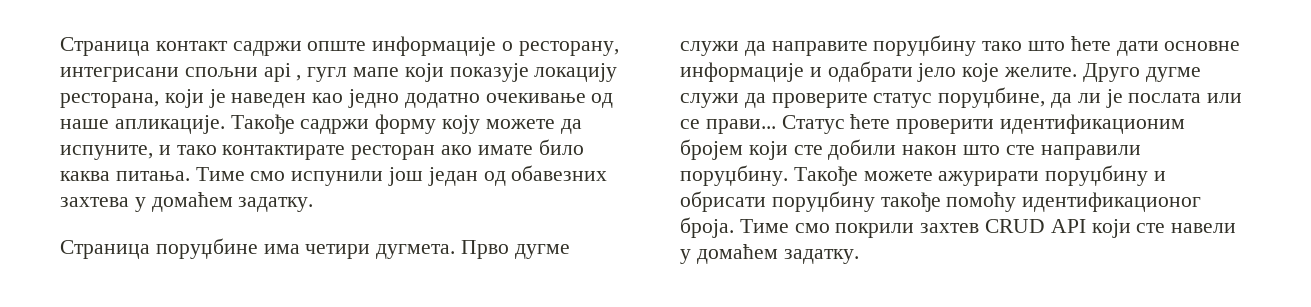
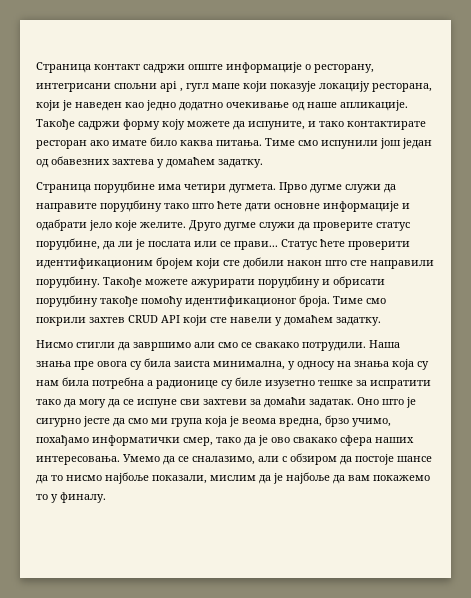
+ Нисмо стигли да завршимо али смо се свакако потрудили. Наша знања пре овога су била заиста минимална, у односу на знања која су нам била потребна а радионице су биле изузетно тешке за испратити тако да могу да се испуне сви захтеви за домаћи задатак. Оно што је сигурно јесте да смо ми група која је веома вредна, брзо учимо, похађамо информатички смер, тако да је ово свакако сфера наших интересовања. Умемо да се сналазимо, али с обзиром да постоје шансе да то нисмо најбоље показали, мислим да је најбоље да вам покажемо то у финалу.

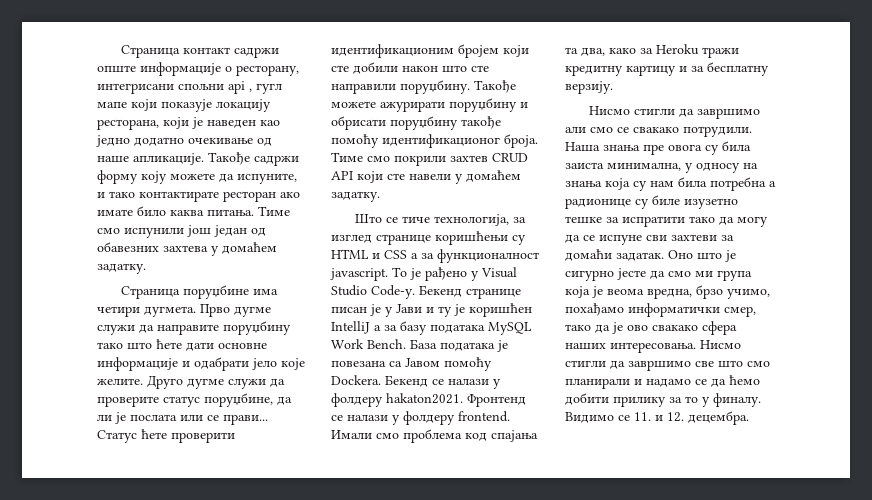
+ Што се тиче технологија, за изглед странице коришћењи су HTML и CSS а за функционалност javascript. То је рађено у Visual Studio Code-у. Бекенд странице писан је у Јави и ту је коришћен IntelliJ а за базу података MySQL Work Bench. База података је повезана са Јавом помоћу Dockera. Бекенд се налази у фолдеру hakaton2021. Фронтенд се налази у фолдеру frontend. Имали смо проблема код спајања та два, како за Heroku тражи кредитну картицу и за бесплатну верзију.
- Умемо да се сналазимо, али с обзиром да постоје шансе да то нисмо најбоље показали, мислим да је најбоље да вам покажемо то у финалу.
+ Нисмо стигли да завршимо све што смо планирали и надамо се да ћемо добити прилику за то у финалу. Видимо се 11. и 12. децембра.

